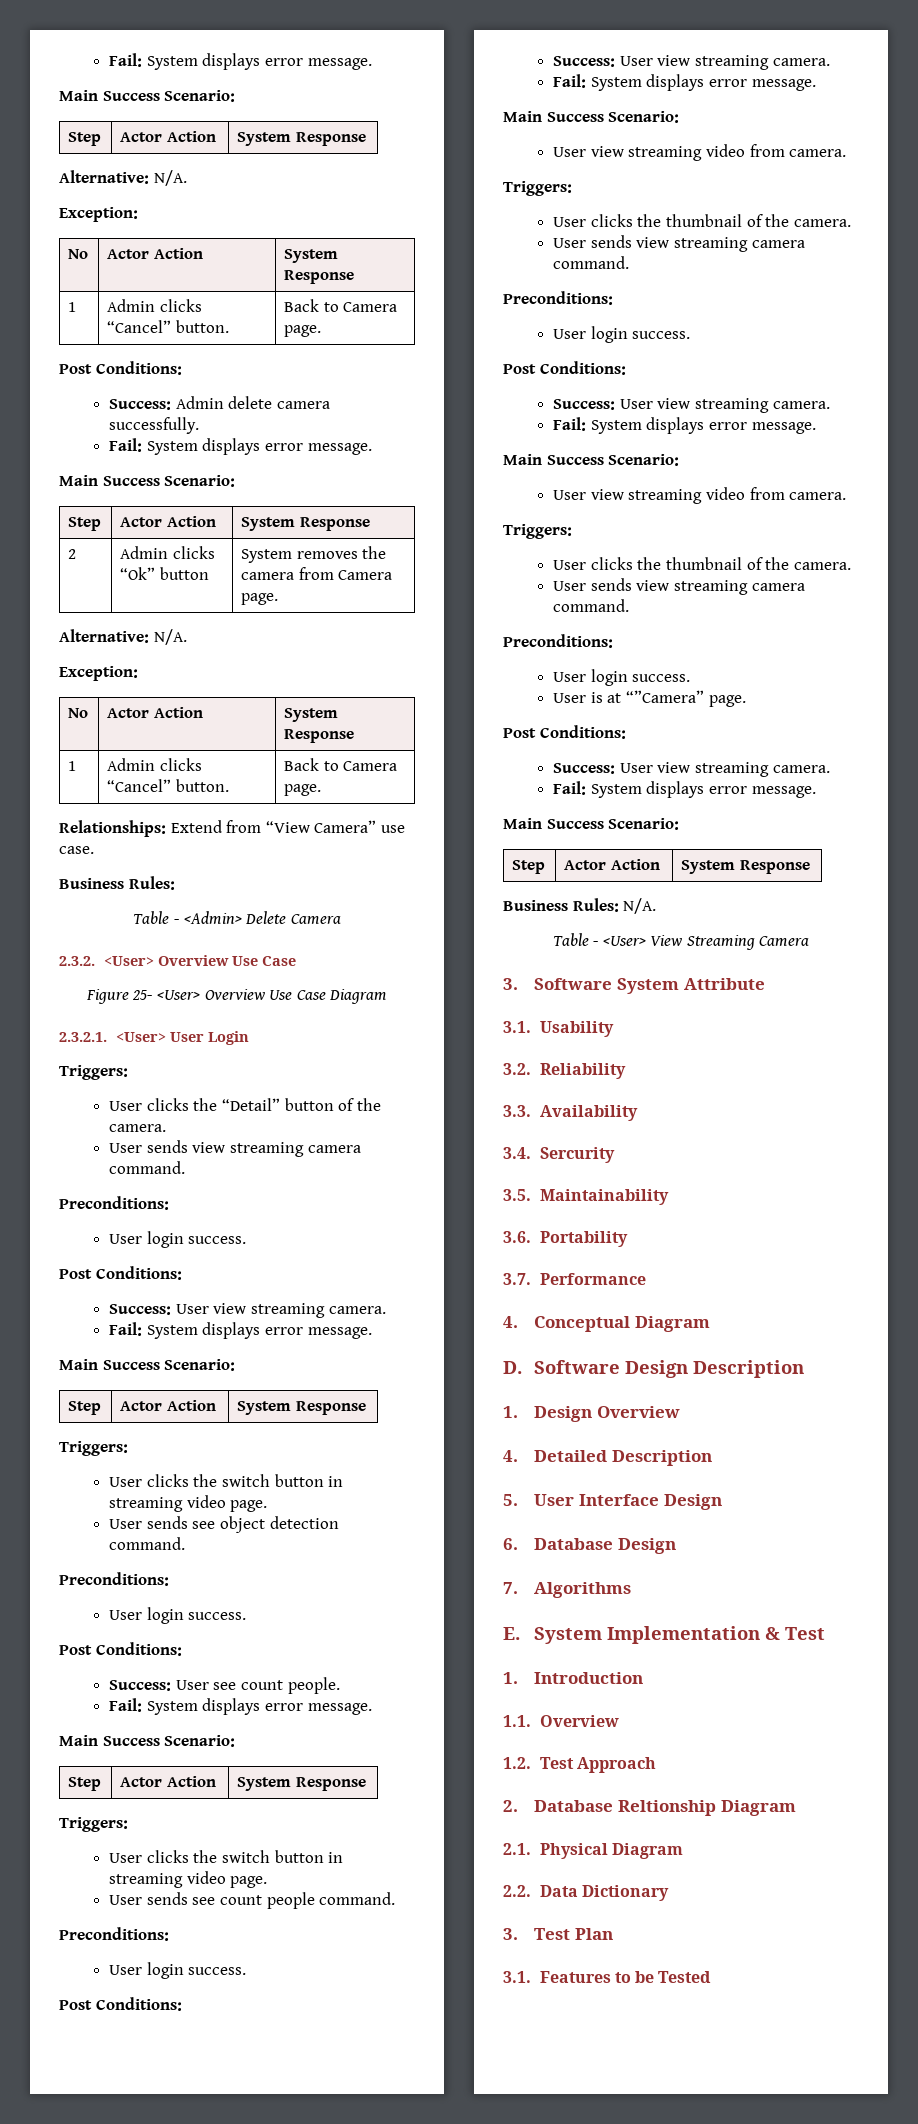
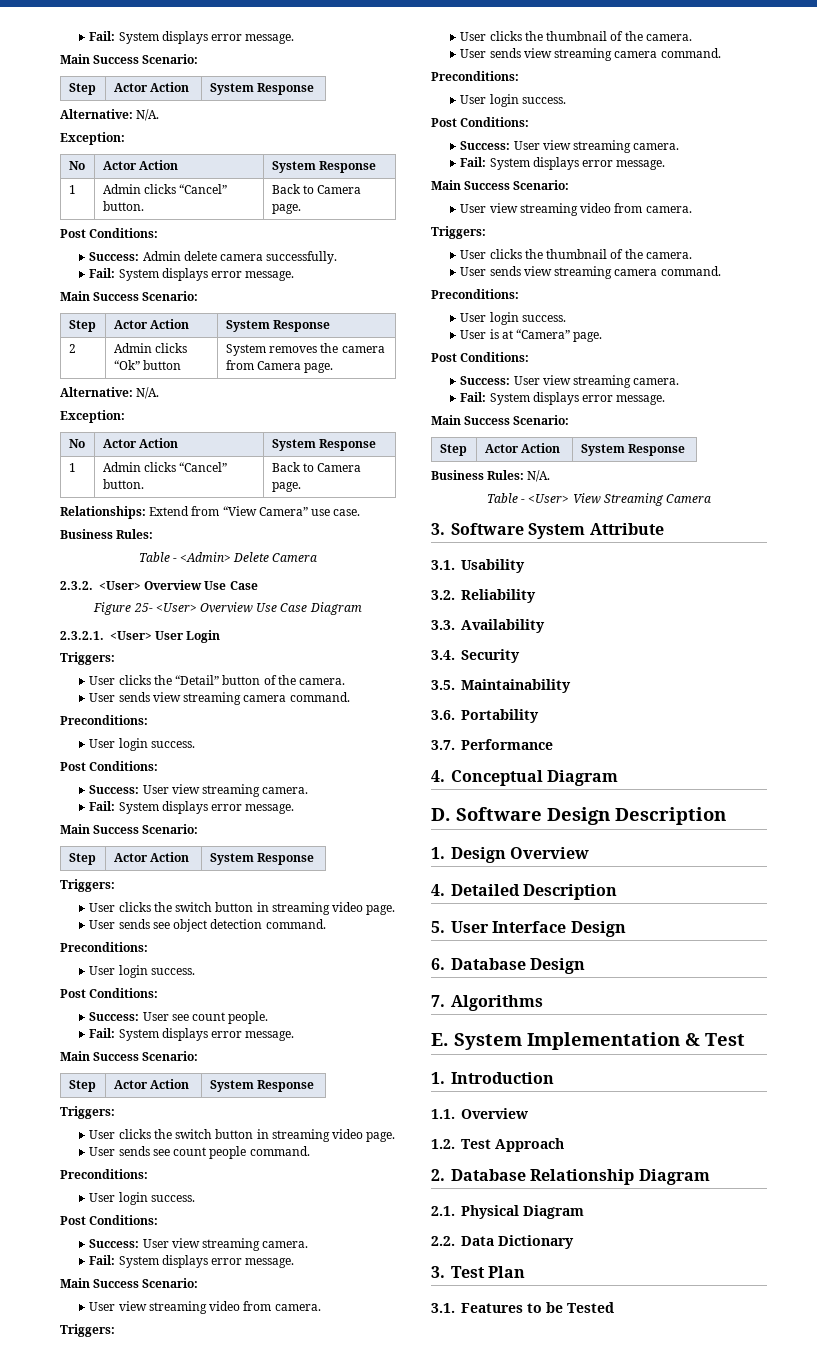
- User is at “”Camera” page.
+ User is at “Camera” page.
- 3.4. Sercurity
+ 3.4. Security
- 2. Database Reltionship Diagram
+ 2. Database Relationship Diagram

